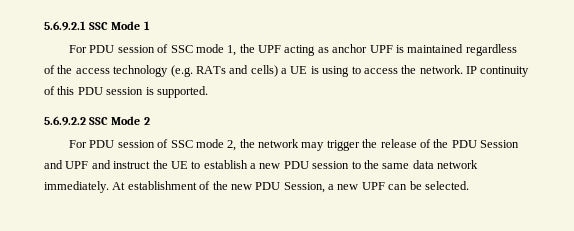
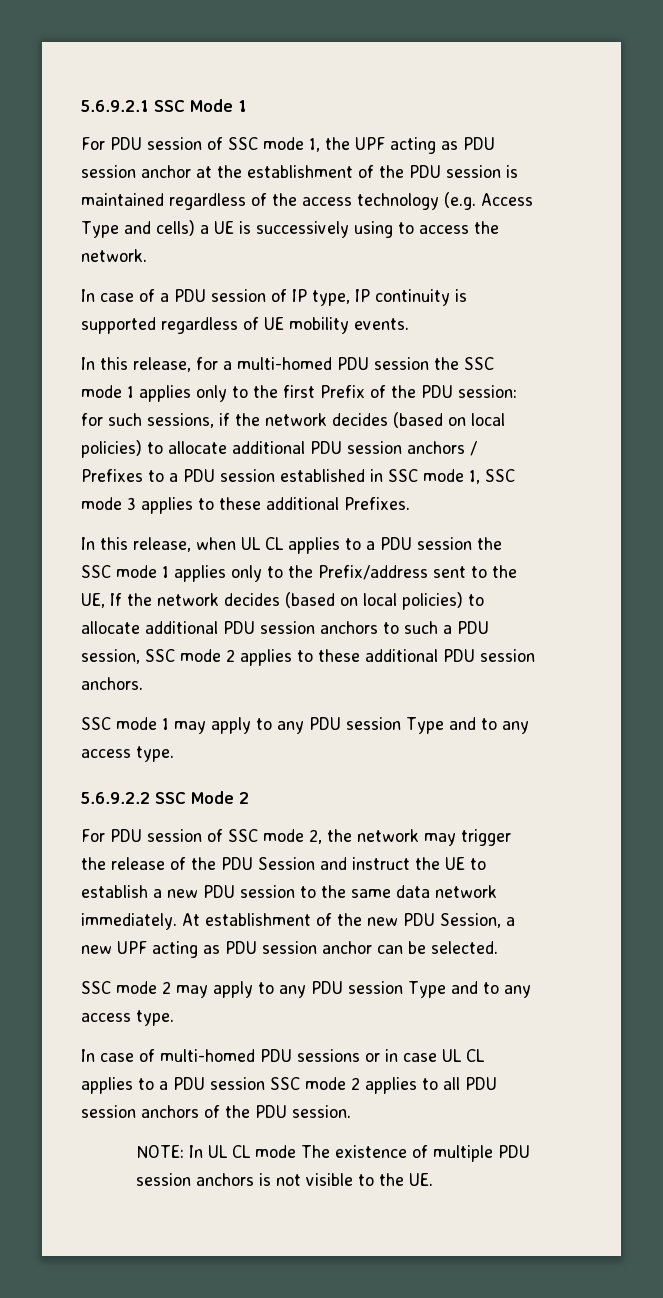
- For PDU session of SSC mode 1, the UPF acting as anchor UPF is maintained regardless of the access technology (e.g. RATs and cells) a UE is using to access the network. IP continuity of this PDU session is supported.
+ For PDU session of SSC mode 1, the UPF acting as PDU session anchor at the establishment of the PDU session is maintained regardless of the access technology (e.g. Access Type and cells) a UE is successively using to access the network.
+ In case of a PDU session of IP type, IP continuity is supported regardless of UE mobility events.
+ In this release, for a multi-homed PDU session the SSC mode 1 applies only to the first Prefix of the PDU session: for such sessions, if the network decides (based on local policies) to allocate additional PDU session anchors / Prefixes to a PDU session established in SSC mode 1, SSC mode 3 applies to these additional Prefixes.
+ In this release, when UL CL applies to a PDU session the SSC mode 1 applies only to the Prefix/address sent to the UE, If the network decides (based on local policies) to allocate additional PDU session anchors to such a PDU session, SSC mode 2 applies to these additional PDU session anchors.
+ SSC mode 1 may apply to any PDU session Type and to any access type.
- For PDU session of SSC mode 2, the network may trigger the release of the PDU Session and UPF and instruct the UE to establish a new PDU session to the same data network immediately.
+ For PDU session of SSC mode 2, the network may trigger the release of the PDU Session and instruct the UE to establish a new PDU session to the same data network immediately.
- At establishment of the new PDU Session, a new UPF can be selected.
+ At establishment of the new PDU Session, a new UPF acting as PDU session anchor can be selected.
+ SSC mode 2 may apply to any PDU session Type and to any access type.
+ In case of multi-homed PDU sessions or in case UL CL applies to a PDU session SSC mode 2 applies to all PDU session anchors of the PDU session.
+ NOTE: In UL CL mode The existence of multiple PDU session anchors is not visible to the UE.

